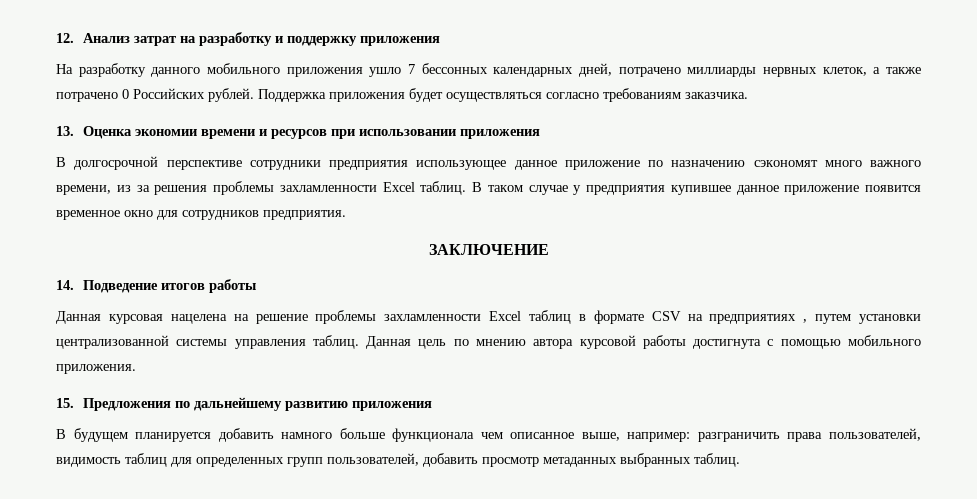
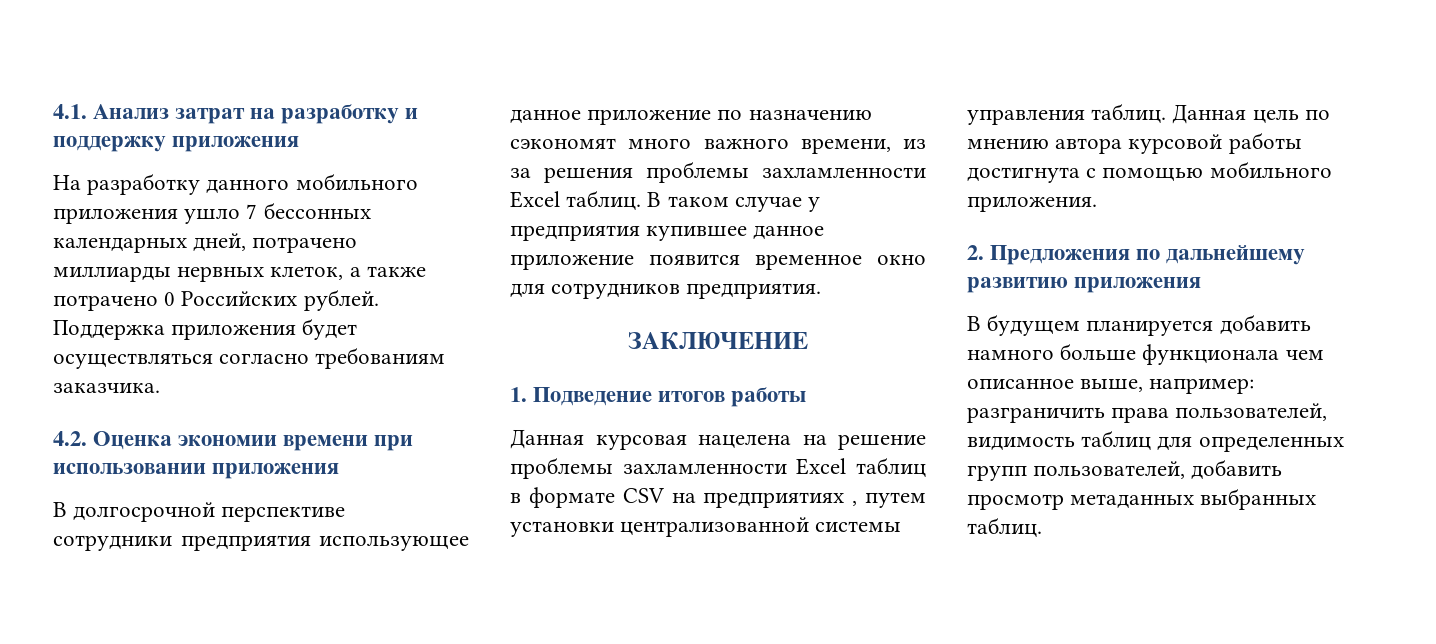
- 12. Анализ затрат на разработку и поддержку приложения
+ 4.1. Анализ затрат на разработку и поддержку приложения
- 13. Оценка экономии времени и ресурсов при использовании приложения
+ 4.2. Оценка экономии времени при использовании приложения
- 14. Подведение итогов работы
+ 1. Подведение итогов работы
- 15. Предложения по дальнейшему развитию приложения
+ 2. Предложения по дальнейшему развитию приложения

